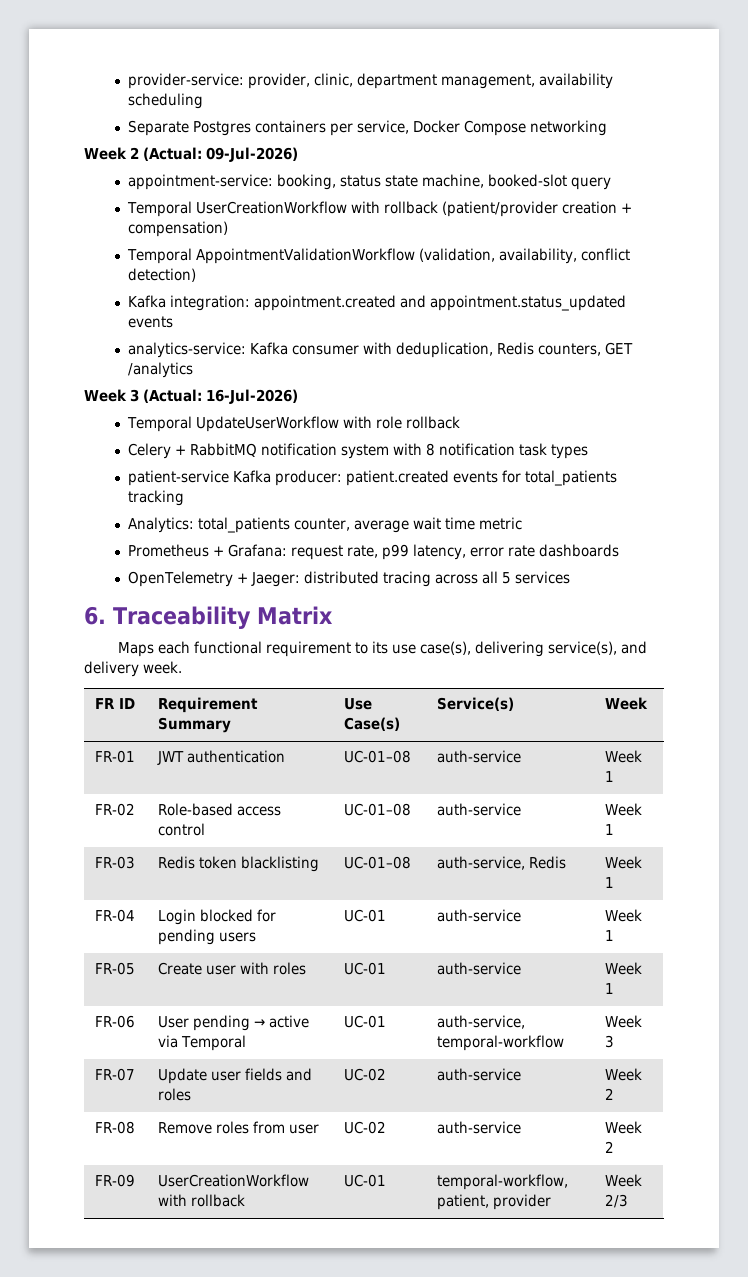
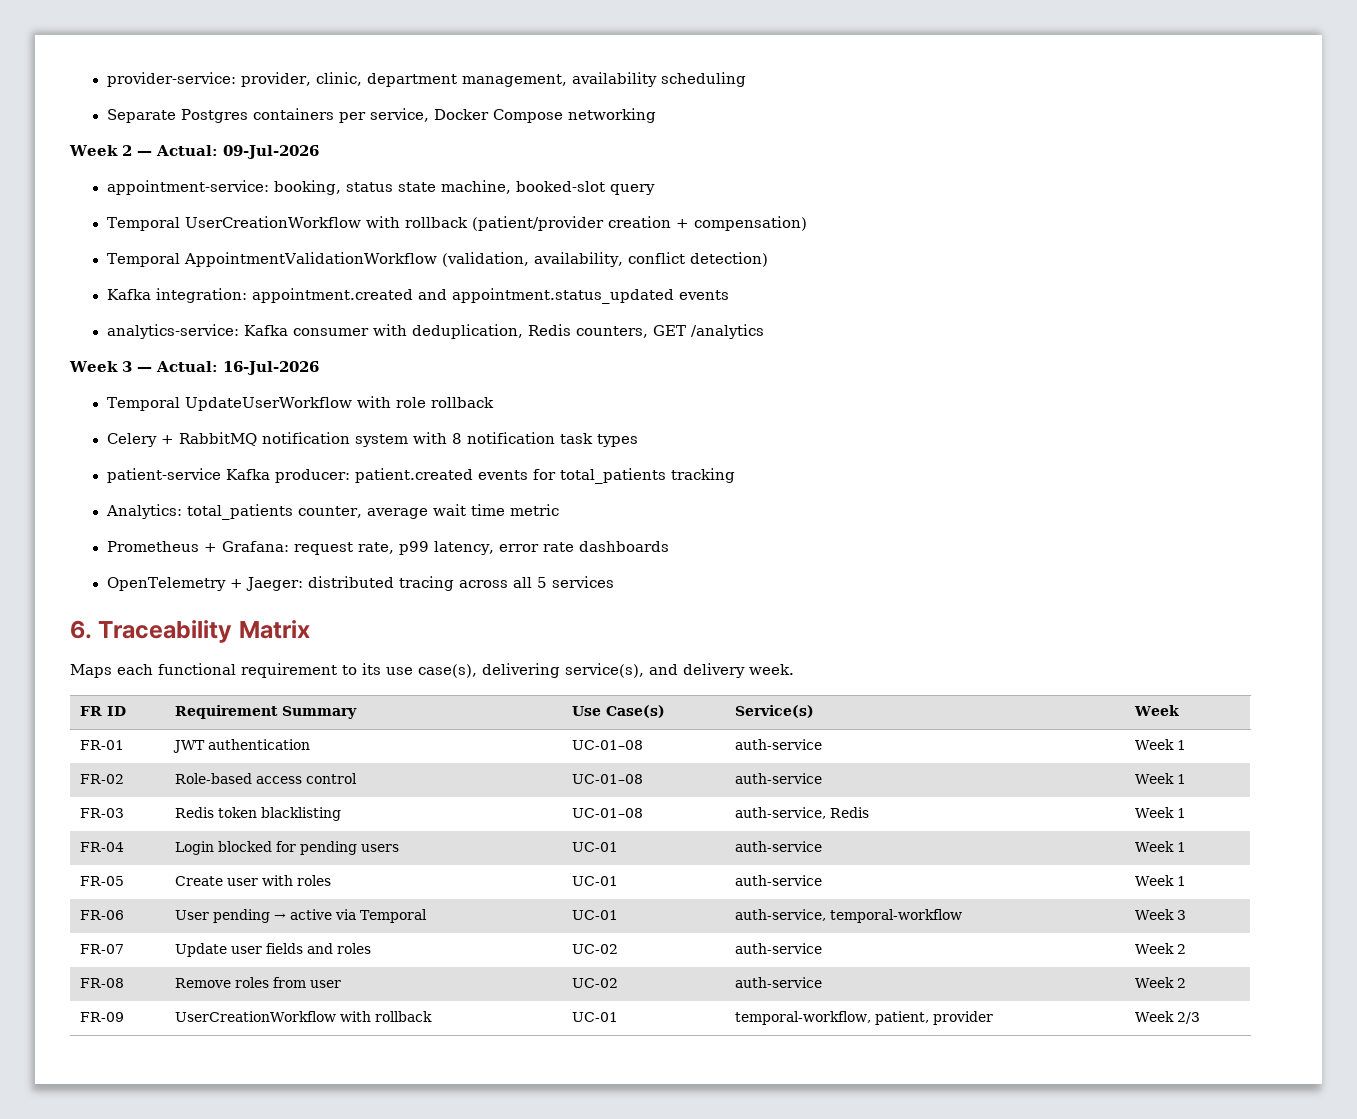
- Week 2 (Actual: 09-Jul-2026)
+ Week 2 — Actual: 09-Jul-2026
- Week 3 (Actual: 16-Jul-2026)
+ Week 3 — Actual: 16-Jul-2026

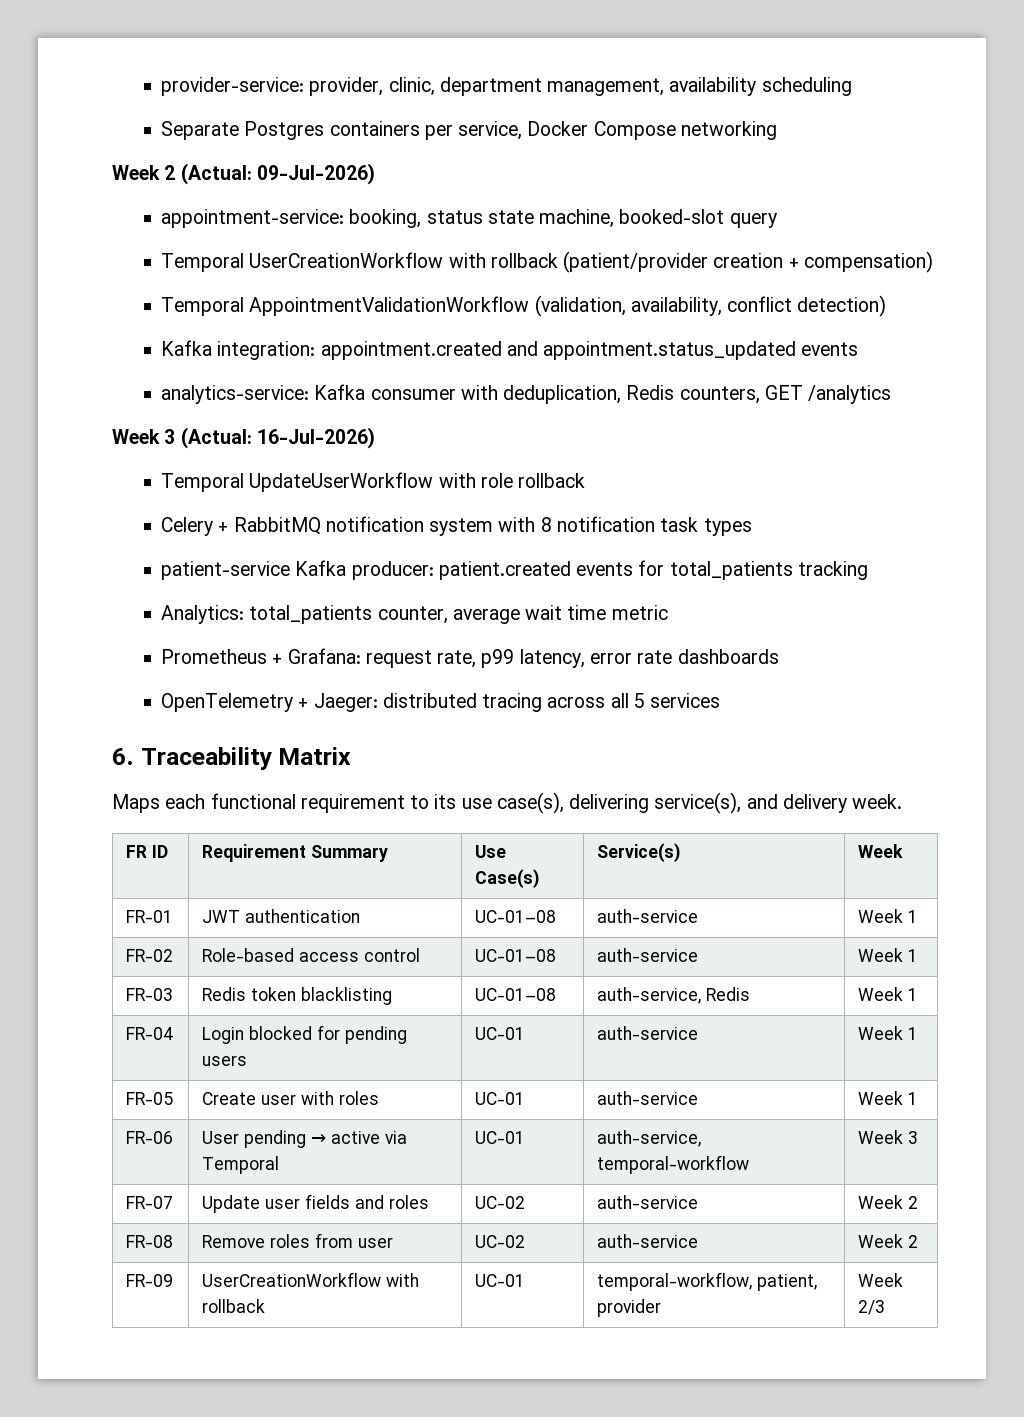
- Week 2 — Actual: 09-Jul-2026
+ Week 2 (Actual: 09-Jul-2026)
- Week 3 — Actual: 16-Jul-2026
+ Week 3 (Actual: 16-Jul-2026)

